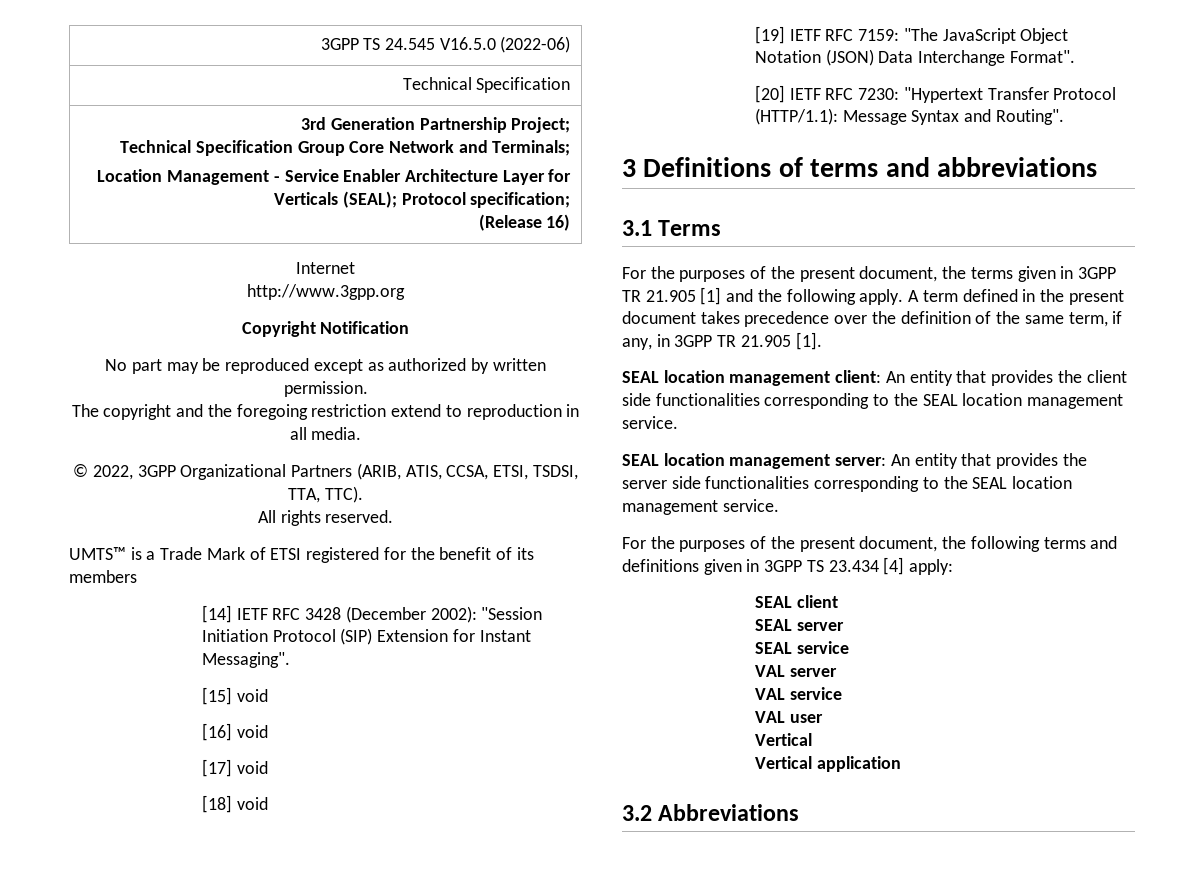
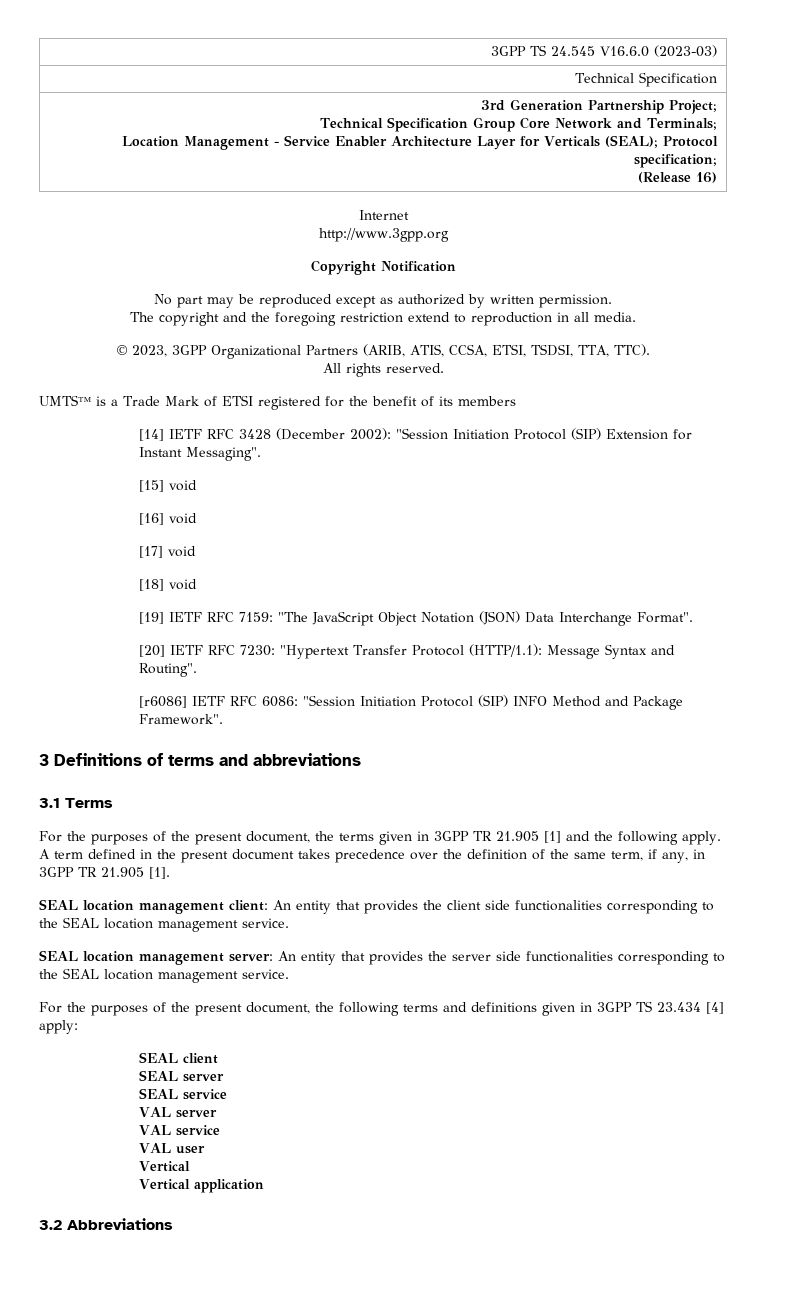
- 3GPP TS 24.545 V16.5.0 (2022-06)
+ 3GPP TS 24.545 V16.6.0 (2023-03)
- © 2022, 3GPP Organizational Partners (ARIB, ATIS, CCSA, ETSI, TSDSI, TTA, TTC).
+ © 2023, 3GPP Organizational Partners (ARIB, ATIS, CCSA, ETSI, TSDSI, TTA, TTC).
+ [r6086] IETF RFC 6086: "Session Initiation Protocol (SIP) INFO Method and Package Framework".

